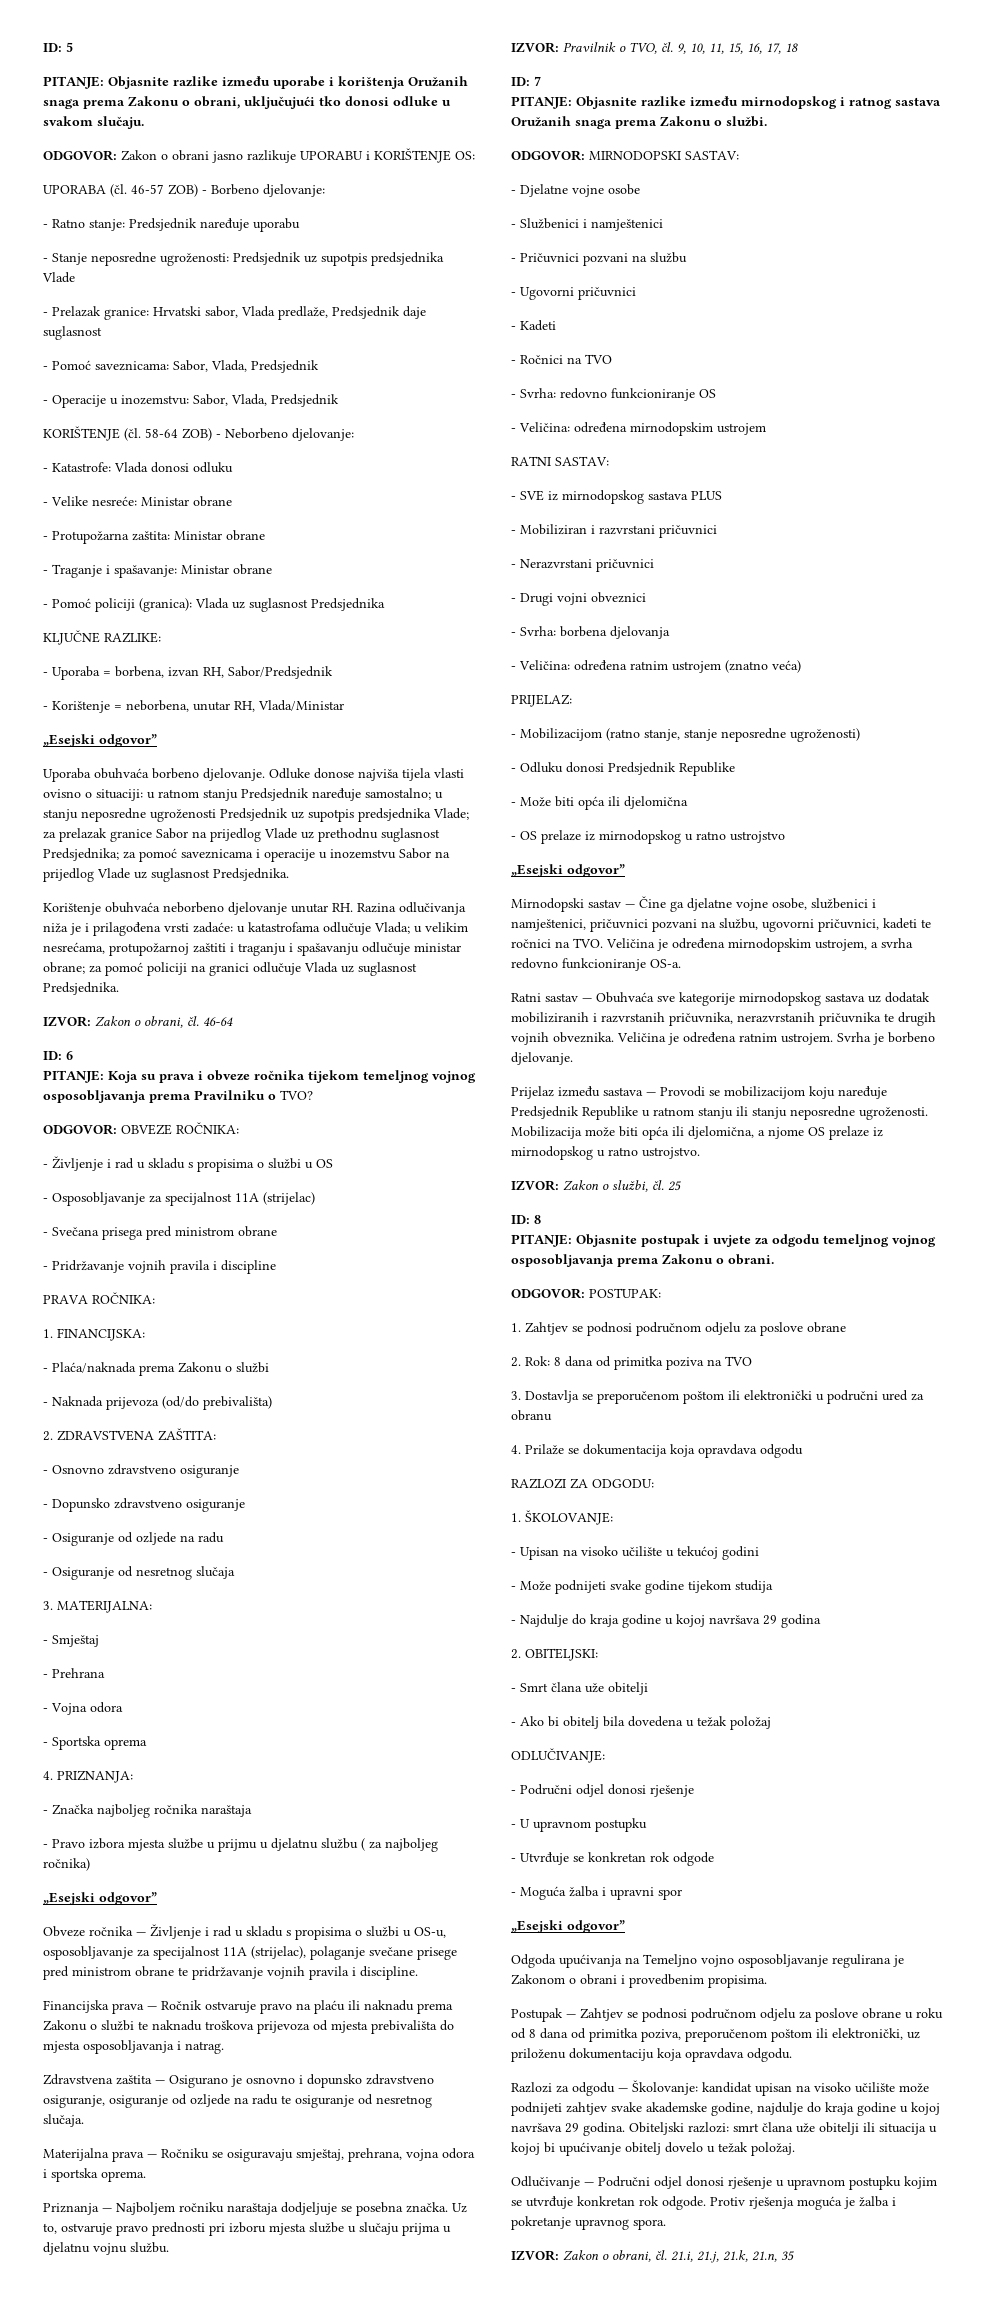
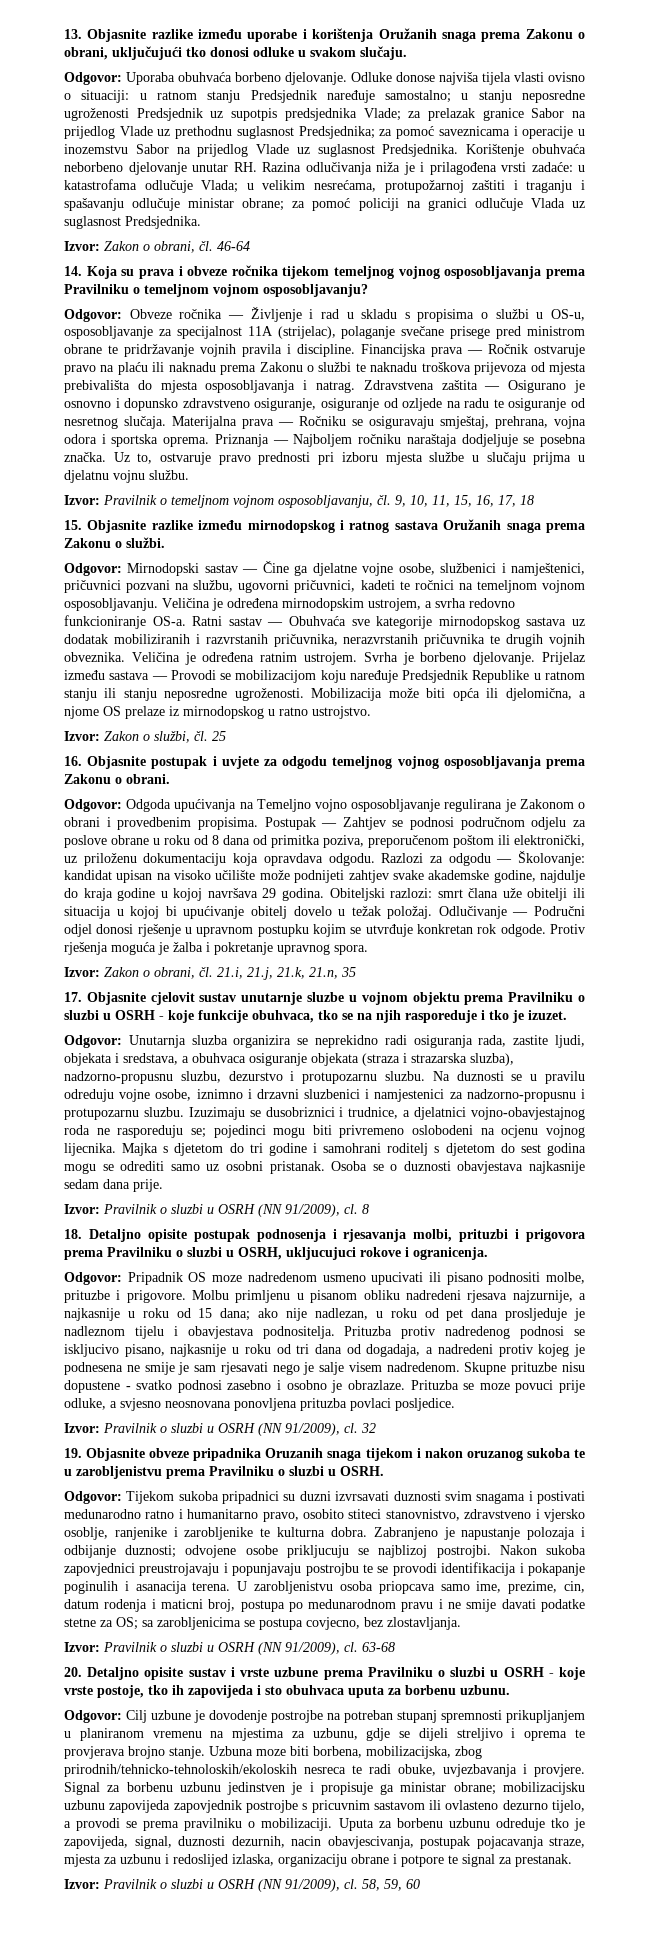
- ID: 5
- PITANJE: Objasnite razlike između uporabe i korištenja Oružanih snaga prema Zakonu o obrani, uključujući tko donosi odluke u svakom slučaju.
+ 13. Objasnite razlike između uporabe i korištenja Oružanih snaga prema Zakonu o obrani, uključujući tko donosi odluke u svakom slučaju.
- ODGOVOR: Zakon o obrani jasno razlikuje UPORABU i KORIŠTENJE OS:
- UPORABA (čl. 46-57 ZOB) - Borbeno djelovanje:
- - Ratno stanje: Predsjednik naređuje uporabu
- - Stanje neposredne ugroženosti: Predsjednik uz supotpis predsjednika Vlade
- - Prelazak granice: Hrvatski sabor, Vlada predlaže, Predsjednik daje suglasnost
- - Pomoć saveznicama: Sabor, Vlada, Predsjednik
- - Operacije u inozemstvu: Sabor, Vlada, Predsjednik
- KORIŠTENJE (čl. 58-64 ZOB) - Neborbeno djelovanje:
- - Katastrofe: Vlada donosi odluku
- - Velike nesreće: Ministar obrane
- - Protupožarna zaštita: Ministar obrane
- - Traganje i spašavanje: Ministar obrane
- - Pomoć policiji (granica): Vlada uz suglasnost Predsjednika
- KLJUČNE RAZLIKE:
- - Uporaba = borbena, izvan RH, Sabor/Predsjednik
- - Korištenje = neborbena, unutar RH, Vlada/Ministar
- „Esejski odgovor”
- Uporaba obuhvaća borbeno djelovanje.
+ Odgovor: Uporaba obuhvaća borbeno djelovanje.
- za pomoć saveznicama i operacije u inozemstvu Sabor na prijedlog Vlade uz suglasnost Predsjednika.
- Korištenje obuhvaća neborbeno djelovanje unutar RH. Razina odlučivanja niža je i prilagođena vrsti zadaće:
+ za pomoć saveznicama i operacije u inozemstvu Sabor na prijedlog Vlade uz suglasnost Predsjednika. Korištenje obuhvaća neborbeno djelovanje unutar RH. Razina odlučivanja niža je i prilagođena vrsti zadaće:
- IZVOR: Zakon o obrani, čl. 46-64
+ Izvor: Zakon o obrani, čl. 46-64
- ID: 6
- PITANJE: Koja su prava i obveze ročnika tijekom temeljnog vojnog osposobljavanja prema Pravilniku o TVO?
- ODGOVOR: OBVEZE ROČNIKA:
- - Življenje i rad u skladu s propisima o službi u OS
- - Osposobljavanje za specijalnost 11A (strijelac)
- - Svečana prisega pred ministrom obrane
- - Pridržavanje vojnih pravila i discipline
- PRAVA ROČNIKA:
- 1. FINANCIJSKA:
- - Plaća/naknada prema Zakonu o službi
- - Naknada prijevoza (od/do prebivališta)
- 2. ZDRAVSTVENA ZAŠTITA:
- - Osnovno zdravstveno osiguranje
- - Dopunsko zdravstveno osiguranje
- - Osiguranje od ozljede na radu
- - Osiguranje od nesretnog slučaja
- 3. MATERIJALNA:
- - Smještaj
- - Prehrana
- - Vojna odora
- - Sportska oprema
- 4. PRIZNANJA:
- - Značka najboljeg ročnika naraštaja
- - Pravo izbora mjesta službe u prijmu u djelatnu službu ( za najboljeg ročnika)
- „Esejski odgovor”
- Obveze ročnika — Življenje i rad u skladu s propisima o službi u OS-u, osposobljavanje za specijalnost 11A (strijelac), polaganje svečane prisege pred ministrom obrane te pridržavanje vojnih pravila i discipline.
- Financijska prava — Ročnik ostvaruje pravo na plaću ili naknadu prema Zakonu o službi te naknadu troškova prijevoza od mjesta prebivališta do mjesta osposobljavanja i natrag.
- Zdravstvena zaštita — Osigurano je osnovno i dopunsko zdravstveno osiguranje, osiguranje od ozljede na radu te osiguranje od nesretnog slučaja.
- Materijalna prava — Ročniku se osiguravaju smještaj, prehrana, vojna odora i sportska oprema.
- Priznanja — Najboljem ročniku naraštaja dodjeljuje se posebna značka.
+ 14. Koja su prava i obveze ročnika tijekom temeljnog vojnog osposobljavanja prema Pravilniku o temeljnom vojnom osposobljavanju?
+ Odgovor: Obveze ročnika — Življenje i rad u skladu s propisima o službi u OS-u, osposobljavanje za specijalnost 11A (strijelac), polaganje svečane prisege pred ministrom obrane te pridržavanje vojnih pravila i discipline. Financijska prava — Ročnik ostvaruje pravo na plaću ili naknadu prema Zakonu o službi te naknadu troškova prijevoza od mjesta prebivališta do mjesta osposobljavanja i natrag. Zdravstvena zaštita — Osigurano je osnovno i dopunsko zdravstveno osiguranje, osiguranje od ozljede na radu te osiguranje od nesretnog slučaja. Materijalna prava — Ročniku se osiguravaju smještaj, prehrana, vojna odora i sportska oprema. Priznanja — Najboljem ročniku naraštaja dodjeljuje se posebna značka.
- IZVOR: Pravilnik o TVO, čl. 9, 10, 11, 15, 16, 17, 18
+ Izvor: Pravilnik o temeljnom vojnom osposobljavanju, čl. 9, 10, 11, 15, 16, 17, 18
- ID: 7
- PITANJE: Objasnite razlike između mirnodopskog i ratnog sastava Oružanih snaga prema Zakonu o službi.
+ 15. Objasnite razlike između mirnodopskog i ratnog sastava Oružanih snaga prema Zakonu o službi.
- ODGOVOR: MIRNODOPSKI SASTAV:
- - Djelatne vojne osobe
- - Službenici i namještenici
- - Pričuvnici pozvani na službu
- - Ugovorni pričuvnici
- - Kadeti
- - Ročnici na TVO
- - Svrha: redovno funkcioniranje OS
- - Veličina: određena mirnodopskim ustrojem
- RATNI SASTAV:
- - SVE iz mirnodopskog sastava PLUS
- - Mobiliziran i razvrstani pričuvnici
- - Nerazvrstani pričuvnici
- - Drugi vojni obveznici
- - Svrha: borbena djelovanja
- - Veličina: određena ratnim ustrojem (znatno veća)
- PRIJELAZ:
- - Mobilizacijom (ratno stanje, stanje neposredne ugroženosti)
- - Odluku donosi Predsjednik Republike
- - Može biti opća ili djelomična
- - OS prelaze iz mirnodopskog u ratno ustrojstvo
- „Esejski odgovor”
- Mirnodopski sastav — Čine ga djelatne vojne osobe, službenici i namještenici, pričuvnici pozvani na službu, ugovorni pričuvnici, kadeti te ročnici na TVO. Veličina je određena mirnodopskim ustrojem, a svrha redovno funkcioniranje OS-a.
- Ratni sastav — Obuhvaća sve kategorije mirnodopskog sastava uz dodatak mobiliziranih i razvrstanih pričuvnika, nerazvrstanih pričuvnika te drugih vojnih obveznika.
+ Odgovor: Mirnodopski sastav — Čine ga djelatne vojne osobe, službenici i namještenici, pričuvnici pozvani na službu, ugovorni pričuvnici, kadeti te ročnici na temeljnom vojnom osposobljavanju. Veličina je određena mirnodopskim ustrojem, a svrha redovno funkcioniranje OS-a. Ratni sastav — Obuhvaća sve kategorije mirnodopskog sastava uz dodatak mobiliziranih i razvrstanih pričuvnika, nerazvrstanih pričuvnika te drugih vojnih obveznika.
- Svrha je borbeno djelovanje.
- Prijelaz između sastava — Provodi se mobilizacijom koju naređuje Predsjednik Republike u ratnom stanju ili stanju neposredne ugroženosti.
+ Svrha je borbeno djelovanje. Prijelaz između sastava — Provodi se mobilizacijom koju naređuje Predsjednik Republike u ratnom stanju ili stanju neposredne ugroženosti.
- IZVOR: Zakon o službi, čl. 25
+ Izvor: Zakon o službi, čl. 25
- ID: 8
- PITANJE: Objasnite postupak i uvjete za odgodu temeljnog vojnog osposobljavanja prema Zakonu o obrani.
+ 16. Objasnite postupak i uvjete za odgodu temeljnog vojnog osposobljavanja prema Zakonu o obrani.
- ODGOVOR: POSTUPAK:
- 1. Zahtjev se podnosi područnom odjelu za poslove obrane
- 2. Rok: 8 dana od primitka poziva na TVO
- 3. Dostavlja se preporučenom poštom ili elektronički u područni ured za obranu
- 4. Prilaže se dokumentacija koja opravdava odgodu
- RAZLOZI ZA ODGODU:
- 1. ŠKOLOVANJE:
- - Upisan na visoko učilište u tekućoj godini
- - Može podnijeti svake godine tijekom studija
- - Najdulje do kraja godine u kojoj navršava 29 godina
- 2. OBITELJSKI:
- - Smrt člana uže obitelji
- - Ako bi obitelj bila dovedena u težak položaj
- ODLUČIVANJE:
- - Područni odjel donosi rješenje
- - U upravnom postupku
- - Utvrđuje se konkretan rok odgode
- - Moguća žalba i upravni spor
- „Esejski odgovor”
- Odgoda upućivanja na Temeljno vojno osposobljavanje regulirana je Zakonom o obrani i provedbenim propisima.
- Postupak — Zahtjev se podnosi područnom odjelu za poslove obrane u roku od 8 dana od primitka poziva, preporučenom poštom ili elektronički, uz priloženu dokumentaciju koja opravdava odgodu.
- Razlozi za odgodu — Školovanje:
+ Odgovor: Odgoda upućivanja na Temeljno vojno osposobljavanje regulirana je Zakonom o obrani i provedbenim propisima. Postupak — Zahtjev se podnosi područnom odjelu za poslove obrane u roku od 8 dana od primitka poziva, preporučenom poštom ili elektronički, uz priloženu dokumentaciju koja opravdava odgodu. Razlozi za odgodu — Školovanje:
- Obiteljski razlozi: smrt člana uže obitelji ili situacija u kojoj bi upućivanje obitelj dovelo u težak položaj.
- Odlučivanje — Područni odjel donosi rješenje u upravnom postupku kojim se utvrđuje konkretan rok odgode.
+ Obiteljski razlozi: smrt člana uže obitelji ili situacija u kojoj bi upućivanje obitelj dovelo u težak položaj. Odlučivanje — Područni odjel donosi rješenje u upravnom postupku kojim se utvrđuje konkretan rok odgode.
- IZVOR: Zakon o obrani, čl. 21.i, 21.j, 21.k, 21.n, 35
+ Izvor: Zakon o obrani, čl. 21.i, 21.j, 21.k, 21.n, 35
+ 17. Objasnite cjelovit sustav unutarnje sluzbe u vojnom objektu prema Pravilniku o sluzbi u OSRH - koje funkcije obuhvaca, tko se na njih rasporeduje i tko je izuzet.
+ Odgovor: Unutarnja sluzba organizira se neprekidno radi osiguranja rada, zastite ljudi, objekata i sredstava, a obuhvaca osiguranje objekata (straza i strazarska sluzba), nadzorno-propusnu sluzbu, dezurstvo i protupozarnu sluzbu. Na duznosti se u pravilu odreduju vojne osobe, iznimno i drzavni sluzbenici i namjestenici za nadzorno-propusnu i protupozarnu sluzbu. Izuzimaju se dusobriznici i trudnice, a djelatnici vojno-obavjestajnog roda ne rasporeduju se; pojedinci mogu biti privremeno oslobodeni na ocjenu vojnog lijecnika. Majka s djetetom do tri godine i samohrani roditelj s djetetom do sest godina mogu se odrediti samo uz osobni pristanak. Osoba se o duznosti obavjestava najkasnije sedam dana prije.
+ Izvor: Pravilnik o sluzbi u OSRH (NN 91/2009), cl. 8
+ 18. Detaljno opisite postupak podnosenja i rjesavanja molbi, prituzbi i prigovora prema Pravilniku o sluzbi u OSRH, ukljucujuci rokove i ogranicenja.
+ Odgovor: Pripadnik OS moze nadredenom usmeno upucivati ili pisano podnositi molbe, prituzbe i prigovore. Molbu primljenu u pisanom obliku nadredeni rjesava najzurnije, a najkasnije u roku od 15 dana; ako nije nadlezan, u roku od pet dana prosljeduje je nadleznom tijelu i obavjestava podnositelja. Prituzba protiv nadredenog podnosi se iskljucivo pisano, najkasnije u roku od tri dana od dogadaja, a nadredeni protiv kojeg je podnesena ne smije je sam rjesavati nego je salje visem nadredenom. Skupne prituzbe nisu dopustene - svatko podnosi zasebno i osobno je obrazlaze. Prituzba se moze povuci prije odluke, a svjesno neosnovana ponovljena prituzba povlaci posljedice.
+ Izvor: Pravilnik o sluzbi u OSRH (NN 91/2009), cl. 32
+ 19. Objasnite obveze pripadnika Oruzanih snaga tijekom i nakon oruzanog sukoba te u zarobljenistvu prema Pravilniku o sluzbi u OSRH.
+ Odgovor: Tijekom sukoba pripadnici su duzni izvrsavati duznosti svim snagama i postivati medunarodno ratno i humanitarno pravo, osobito stiteci stanovnistvo, zdravstveno i vjersko osoblje, ranjenike i zarobljenike te kulturna dobra. Zabranjeno je napustanje polozaja i odbijanje duznosti; odvojene osobe prikljucuju se najblizoj postrojbi. Nakon sukoba zapovjednici preustrojavaju i popunjavaju postrojbu te se provodi identifikacija i pokapanje poginulih i asanacija terena. U zarobljenistvu osoba priopcava samo ime, prezime, cin, datum rodenja i maticni broj, postupa po medunarodnom pravu i ne smije davati podatke stetne za OS; sa zarobljenicima se postupa covjecno, bez zlostavljanja.
+ Izvor: Pravilnik o sluzbi u OSRH (NN 91/2009), cl. 63-68
+ 20. Detaljno opisite sustav i vrste uzbune prema Pravilniku o sluzbi u OSRH - koje vrste postoje, tko ih zapovijeda i sto obuhvaca uputa za borbenu uzbunu.
+ Odgovor: Cilj uzbune je dovodenje postrojbe na potreban stupanj spremnosti prikupljanjem u planiranom vremenu na mjestima za uzbunu, gdje se dijeli streljivo i oprema te provjerava brojno stanje. Uzbuna moze biti borbena, mobilizacijska, zbog prirodnih/tehnicko-tehnoloskih/ekoloskih nesreca te radi obuke, uvjezbavanja i provjere. Signal za borbenu uzbunu jedinstven je i propisuje ga ministar obrane; mobilizacijsku uzbunu zapovijeda zapovjednik postrojbe s pricuvnim sastavom ili ovlasteno dezurno tijelo, a provodi se prema pravilniku o mobilizaciji. Uputa za borbenu uzbunu odreduje tko je zapovijeda, signal, duznosti dezurnih, nacin obavjescivanja, postupak pojacavanja straze, mjesta za uzbunu i redoslijed izlaska, organizaciju obrane i potpore te signal za prestanak.
+ Izvor: Pravilnik o sluzbi u OSRH (NN 91/2009), cl. 58, 59, 60

